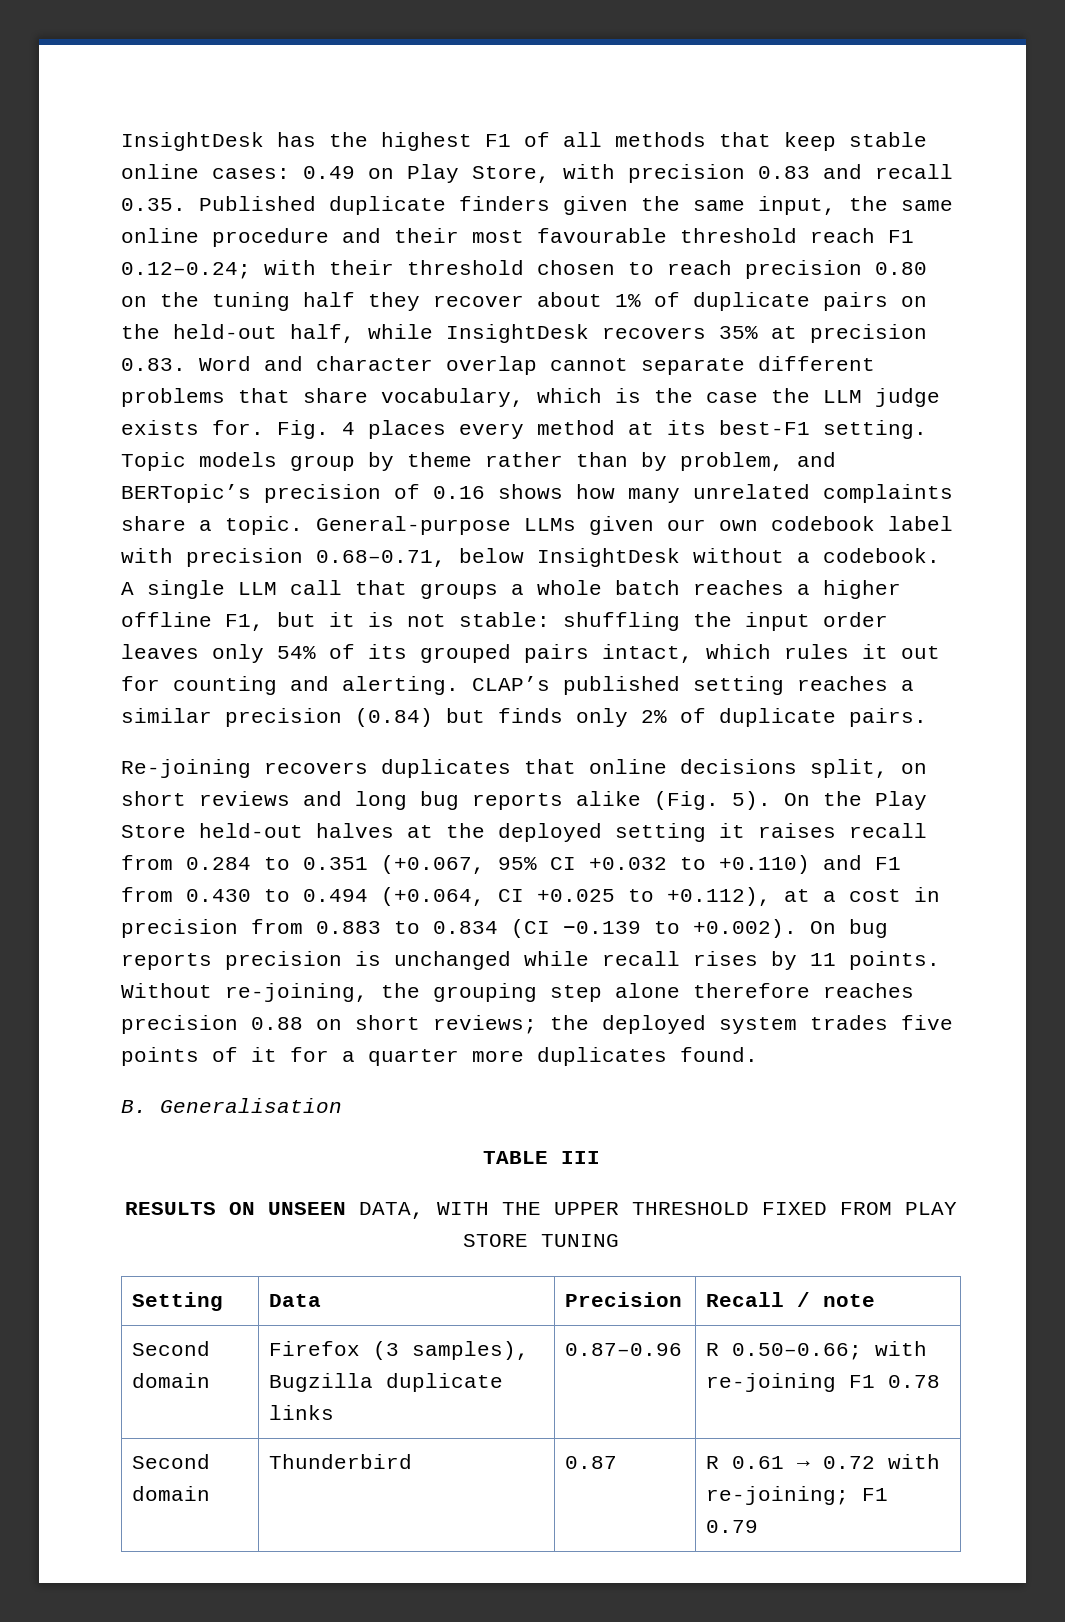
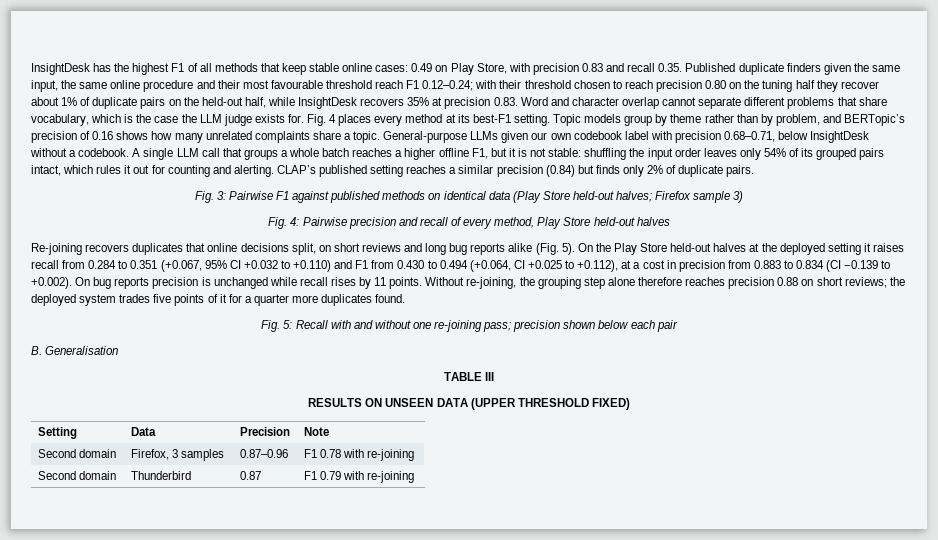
+ Fig. 3: Pairwise F1 against published methods on identical data (Play Store held-out halves; Firefox sample 3)
+ Fig. 4: Pairwise precision and recall of every method, Play Store held-out halves
+ Fig. 5: Recall with and without one re-joining pass; precision shown below each pair
- RESULTS ON UNSEEN DATA, WITH THE UPPER THRESHOLD FIXED FROM PLAY STORE TUNING
+ RESULTS ON UNSEEN DATA (UPPER THRESHOLD FIXED)
- Setting | Data | Precision | Recall / note
- Second domain | Firefox (3 samples), Bugzilla duplicate links | 0.87–0.96 | R 0.50–0.66; with re-joining F1 0.78
+ Setting | Data | Precision | Note
+ Second domain | Firefox, 3 samples | 0.87–0.96 | F1 0.78 with re-joining
- Second domain | Thunderbird | 0.87 | R 0.61 → 0.72 with re-joining; F1 0.79
+ Second domain | Thunderbird | 0.87 | F1 0.79 with re-joining

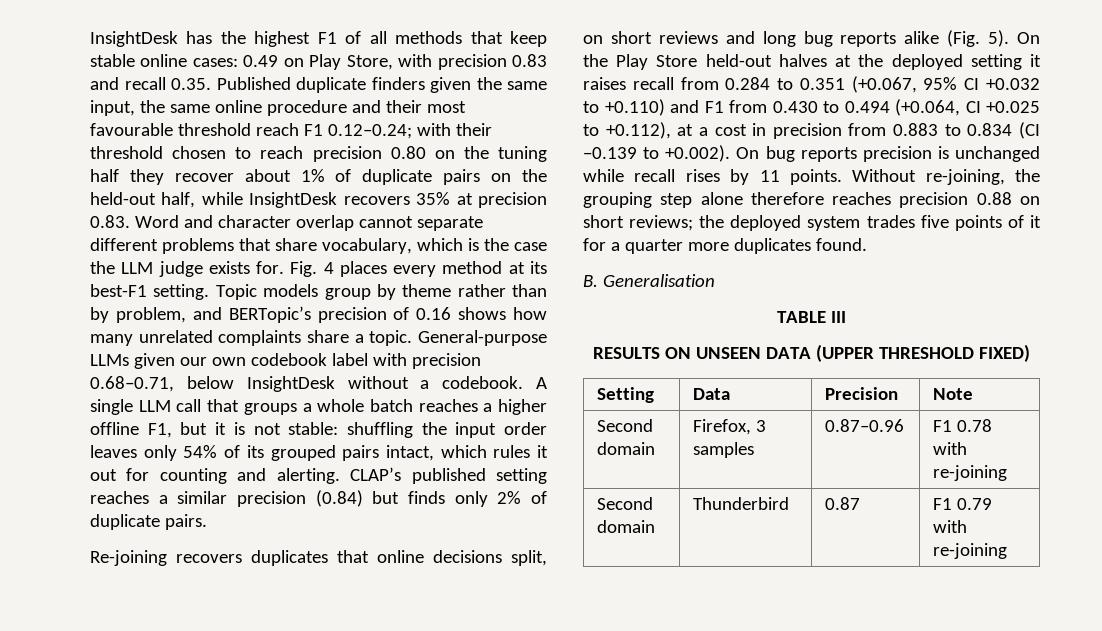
- Fig. 3: Pairwise F1 against published methods on identical data (Play Store held-out halves; Firefox sample 3)
- Fig. 4: Pairwise precision and recall of every method, Play Store held-out halves
- Fig. 5: Recall with and without one re-joining pass; precision shown below each pair

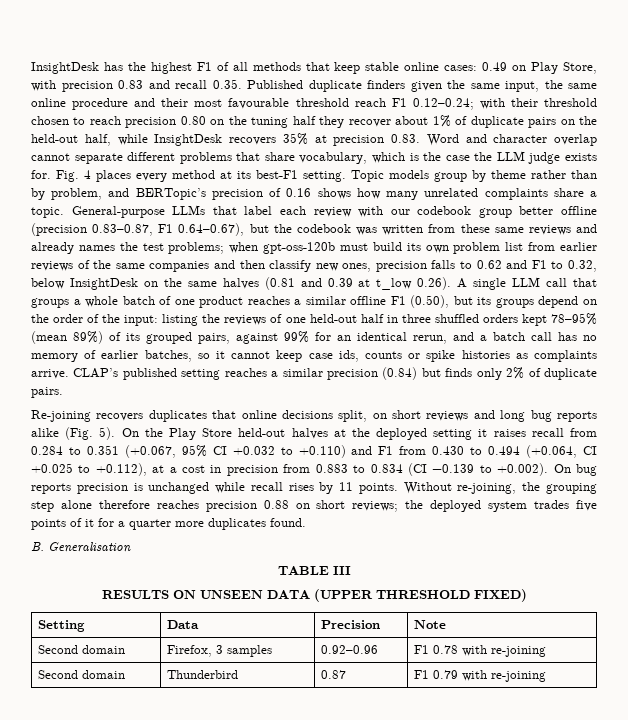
- General-purpose LLMs given our own codebook label with precision 0.68–0.71, below InsightDesk without a codebook. A single LLM call that groups a whole batch reaches a higher offline F1, but it is not stable: shuffling the input order leaves only 54% of its grouped pairs intact, which rules it out for counting and alerting.
+ General-purpose LLMs that label each review with our codebook group better offline (precision 0.83–0.87, F1 0.64–0.67), but the codebook was written from these same reviews and already names the test problems; when gpt-oss-120b must build its own problem list from earlier reviews of the same companies and then classify new ones, precision falls to 0.62 and F1 to 0.32, below InsightDesk on the same halves (0.81 and 0.39 at t_low 0.26). A single LLM call that groups a whole batch of one product reaches a similar offline F1 (0.50), but its groups depend on the order of the input: listing the reviews of one held-out half in three shuffled orders kept 78–95% (mean 89%) of its grouped pairs, against 99% for an identical rerun, and a batch call has no memory of earlier batches, so it cannot keep case ids, counts or spike histories as complaints arrive.
- Second domain | Firefox, 3 samples | 0.87–0.96 | F1 0.78 with re-joining
+ Second domain | Firefox, 3 samples | 0.92–0.96 | F1 0.78 with re-joining

